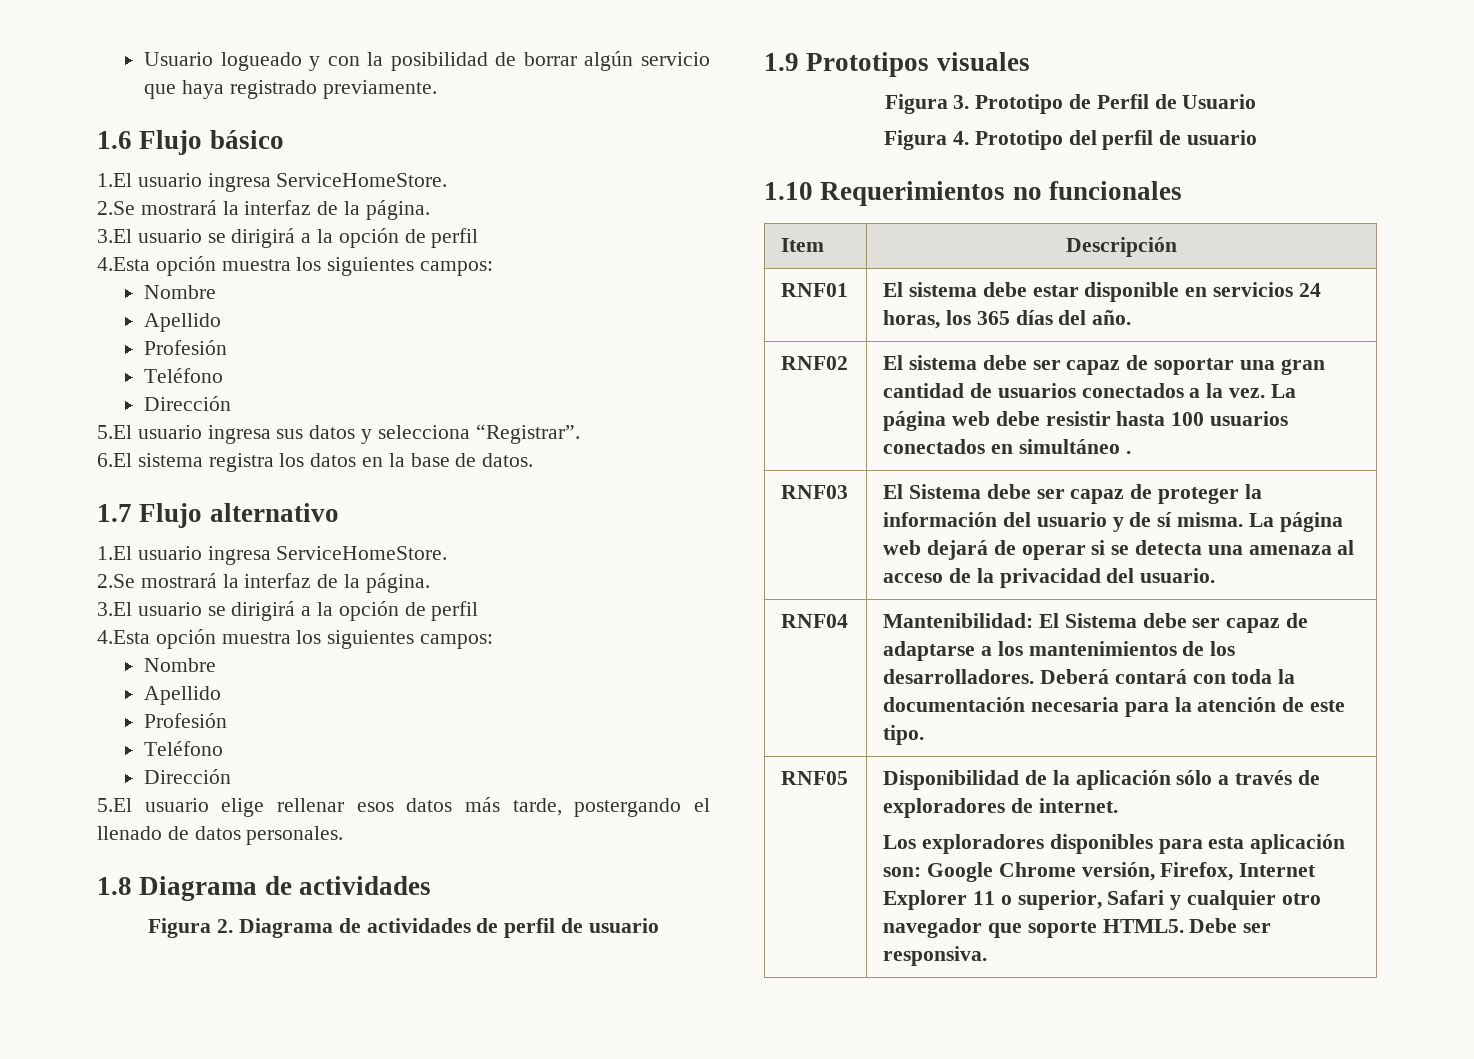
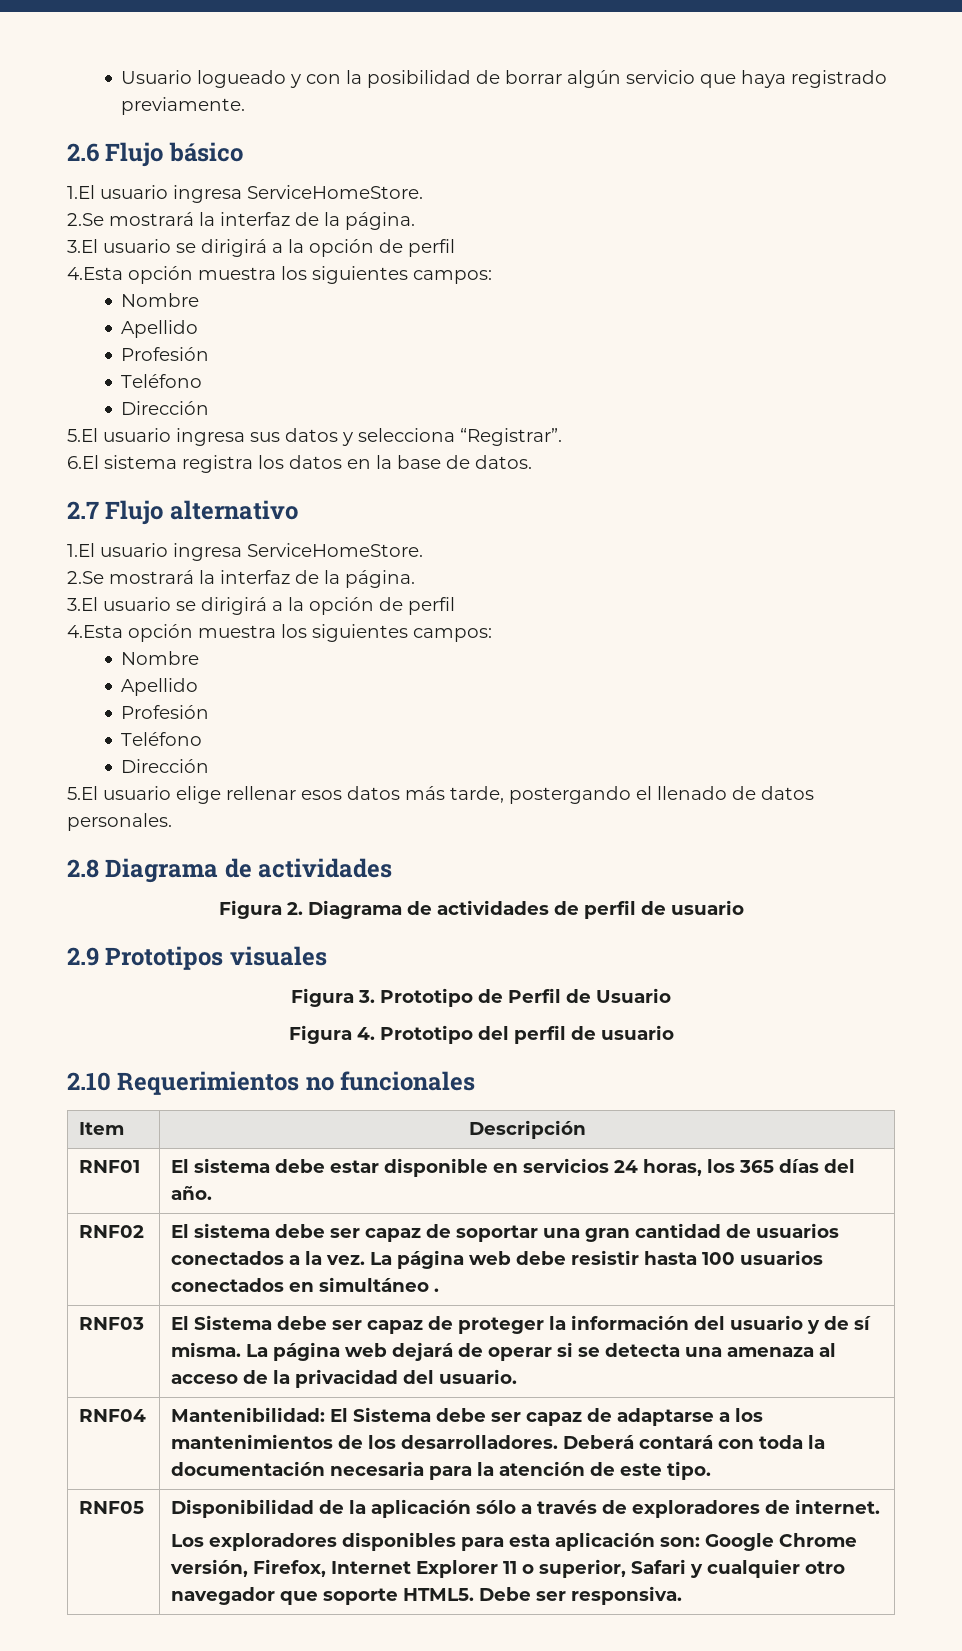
- 1.6 Flujo básico
+ 2.6 Flujo básico
- 1.7 Flujo alternativo
+ 2.7 Flujo alternativo
- 1.8 Diagrama de actividades
+ 2.8 Diagrama de actividades
- 1.9 Prototipos visuales
+ 2.9 Prototipos visuales
- 1.10 Requerimientos no funcionales
+ 2.10 Requerimientos no funcionales

